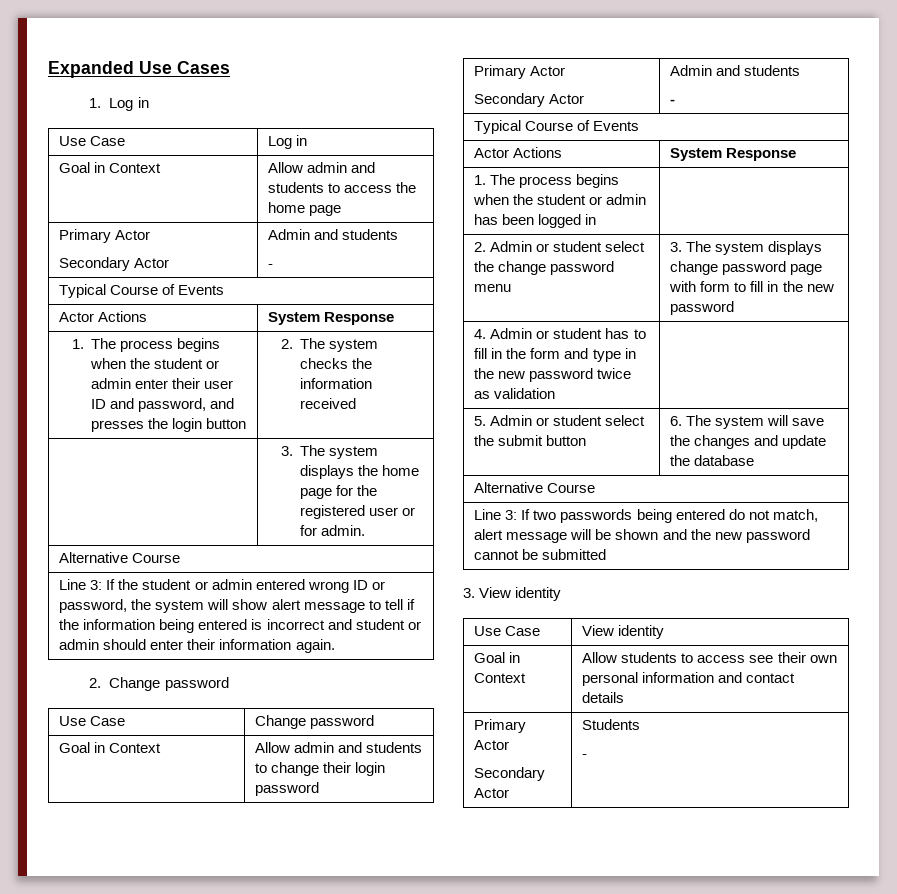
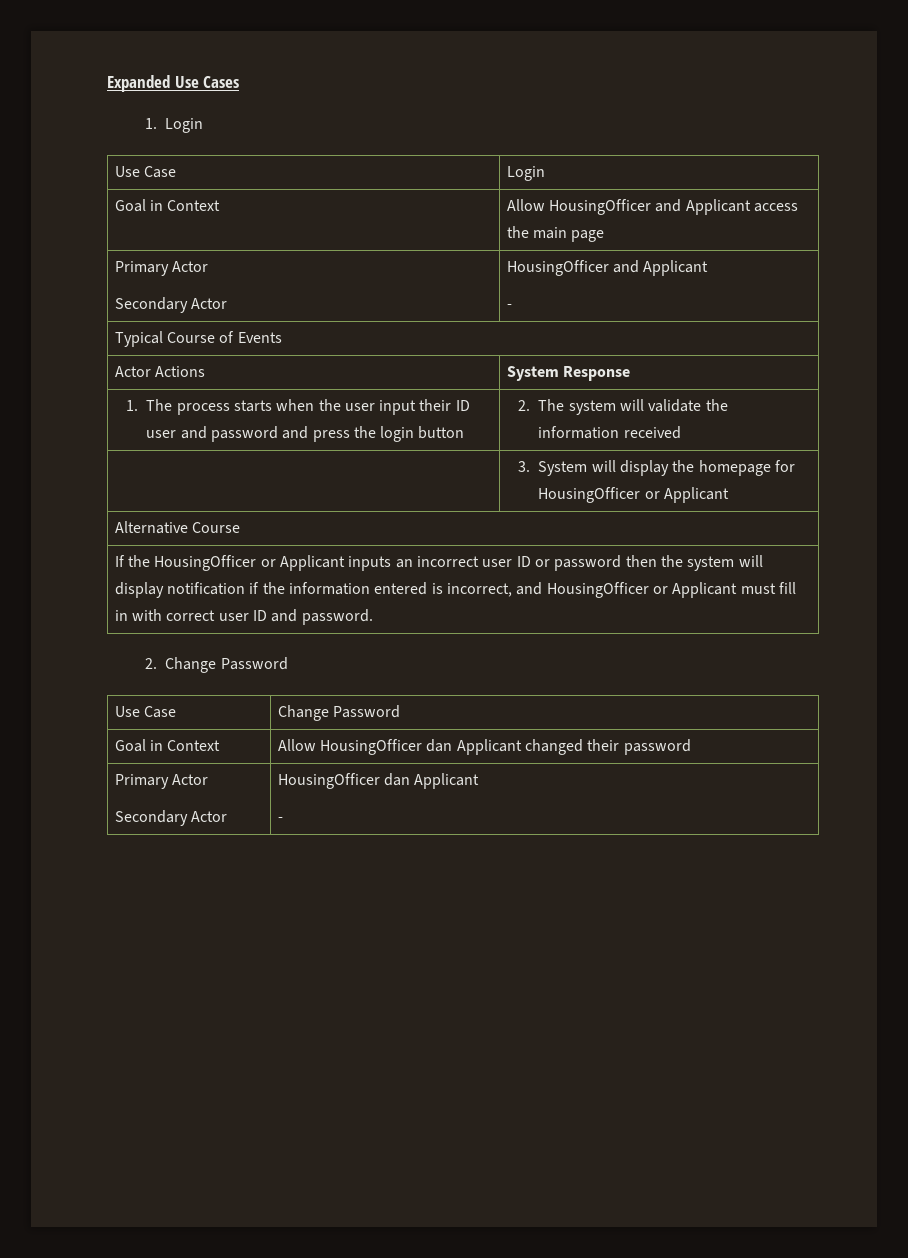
- 1. Log in
- Use Case | Log in
- Goal in Context | Allow admin and students to access the home page
+ 1. Login
+ Use Case | Login
+ Goal in Context | Allow HousingOfficer and Applicant access the main page
  Primary Actor
- Secondary Actor | Admin and students
+ Secondary Actor | HousingOfficer and Applicant
- 1. The process begins when the student or admin enter their user ID and password, and presses the login button | 2. The system checks the information received
+ 1. The process starts when the user input their ID user and password and press the login button | 2. The system will validate the information received
- | 3. The system displays the home page for the registered user or for admin.
+ | 3. System will display the homepage for HousingOfficer or Applicant
  Alternative Course
- Line 3: If the student or admin entered wrong ID or password, the system will show alert message to tell if the information being entered is incorrect and student or admin should enter their information again.
+ If the HousingOfficer or Applicant inputs an incorrect user ID or password then the system will display notification if the information entered is incorrect, and HousingOfficer or Applicant must fill in with correct user ID and password.
- 2. Change password
+ 2. Change Password
- Use Case | Change password
- Goal in Context | Allow admin and students to change their login password
+ Use Case | Change Password
+ Goal in Context | Allow HousingOfficer dan Applicant changed their password
  Primary Actor
- Secondary Actor | Admin and students
- -
- Typical Course of Events
- Actor Actions | System Response
- 1. The process begins when the student or admin has been logged in |
- 2. Admin or student select the change password menu | 3. The system displays change password page with form to fill in the new password
- 4. Admin or student has to fill in the form and type in the new password twice as validation |
- 5. Admin or student select the submit button | 6. The system will save the changes and update the database
- Alternative Course
- Line 3: If two passwords being entered do not match, alert message will be shown and the new password cannot be submitted
- 3. View identity
- Use Case | View identity
- Goal in Context | Allow students to access see their own personal information and contact details
- Primary Actor
- Secondary Actor | Students
+ Secondary Actor | HousingOfficer dan Applicant

